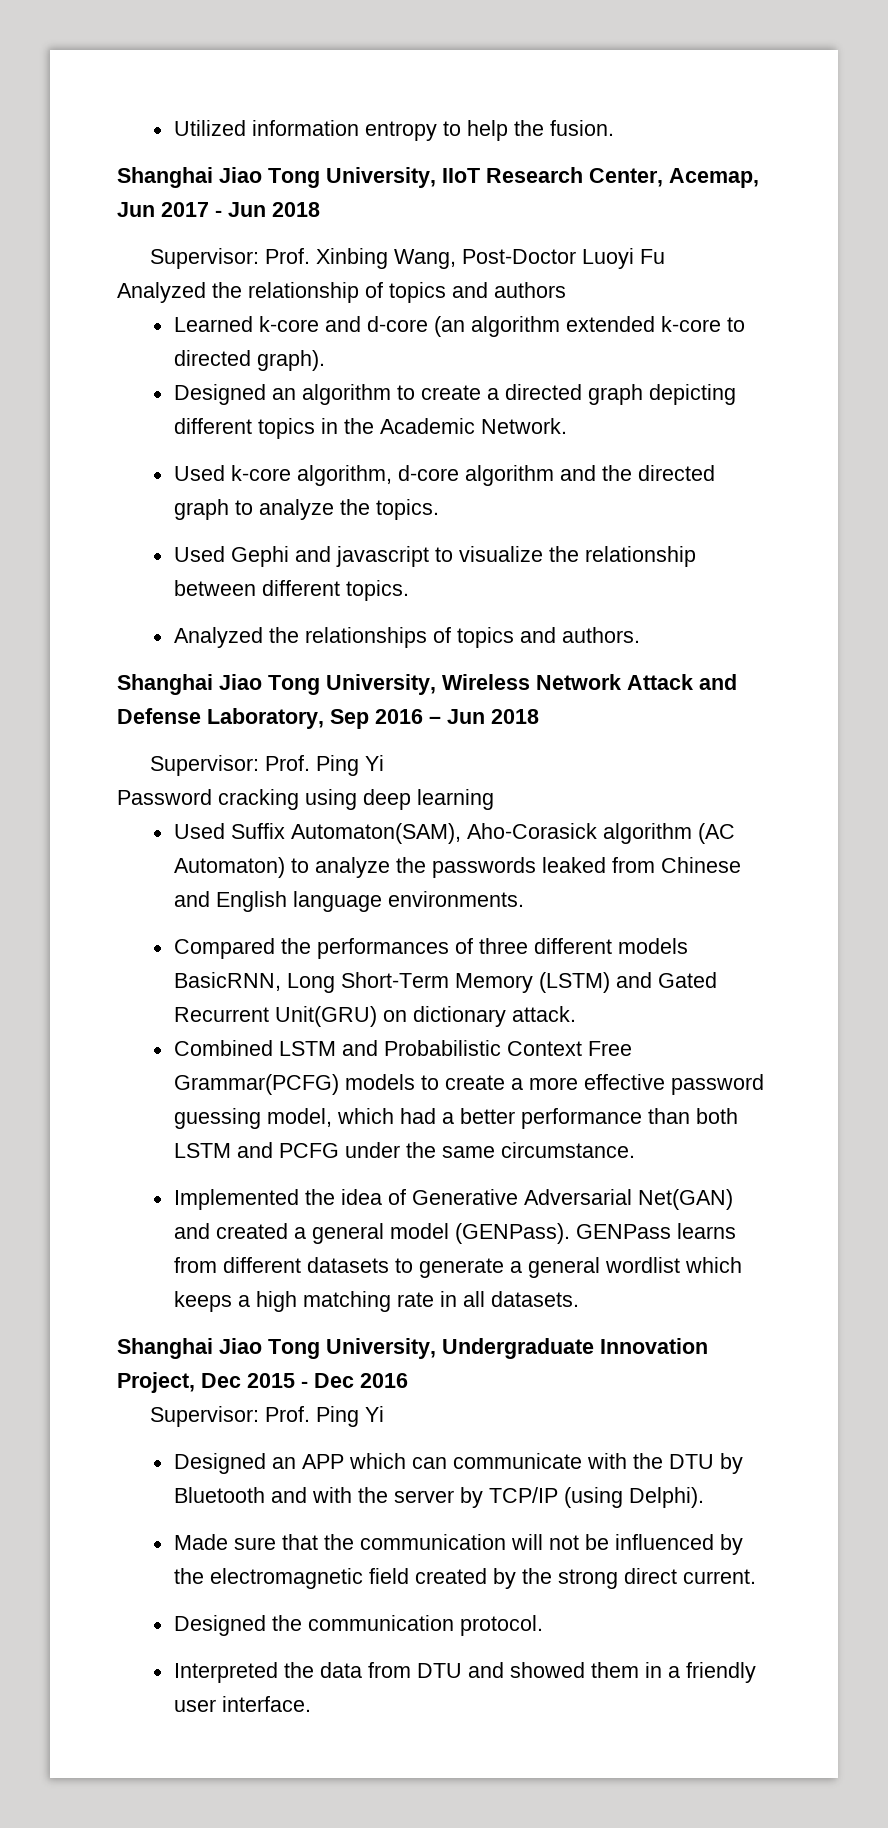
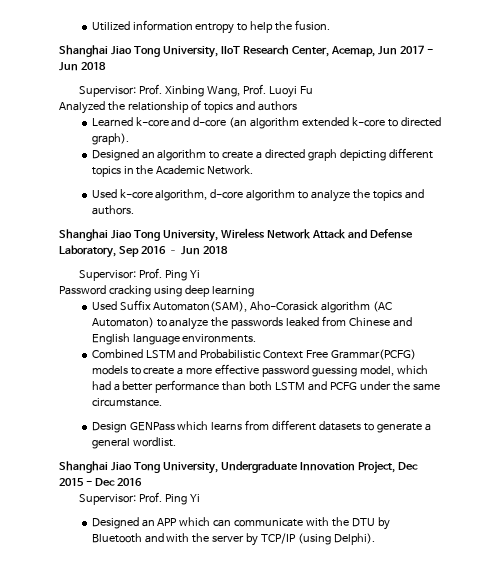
- Supervisor: Prof. Xinbing Wang, Post-Doctor Luoyi Fu
+ Supervisor: Prof. Xinbing Wang, Prof. Luoyi Fu
- Used k-core algorithm, d-core algorithm and the directed graph to analyze the topics.
- Used Gephi and javascript to visualize the relationship between different topics.
- Analyzed the relationships of topics and authors.
+ Used k-core algorithm, d-core algorithm to analyze the topics and authors.
- Compared the performances of three different models BasicRNN, Long Short-Term Memory (LSTM) and Gated Recurrent Unit(GRU) on dictionary attack.
- Implemented the idea of Generative Adversarial Net(GAN) and created a general model (GENPass). GENPass learns from different datasets to generate a general wordlist which keeps a high matching rate in all datasets.
+ Design GENPass which learns from different datasets to generate a general wordlist.
- Made sure that the communication will not be influenced by the electromagnetic field created by the strong direct current.
- Designed the communication protocol.
- Interpreted the data from DTU and showed them in a friendly user interface.

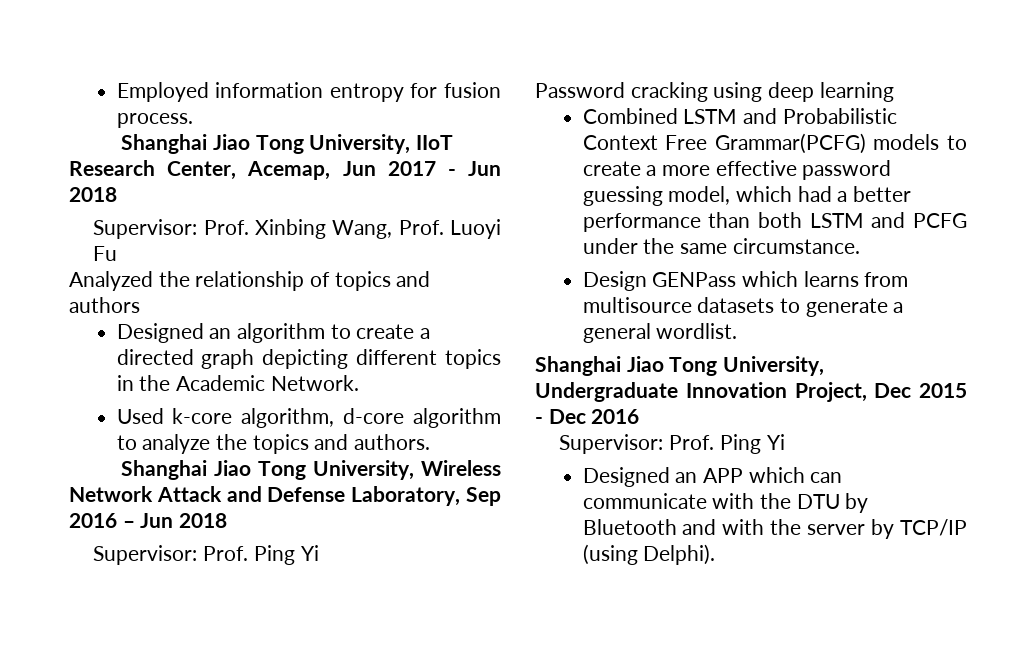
- Utilized information entropy to help the fusion.
+ Employed information entropy for fusion process.
- Learned k-core and d-core (an algorithm extended k-core to directed graph).
- Used Suffix Automaton(SAM), Aho-Corasick algorithm (AC Automaton) to analyze the passwords leaked from Chinese and English language environments.
- Design GENPass which learns from different datasets to generate a general wordlist.
+ Design GENPass which learns from multisource datasets to generate a general wordlist.

